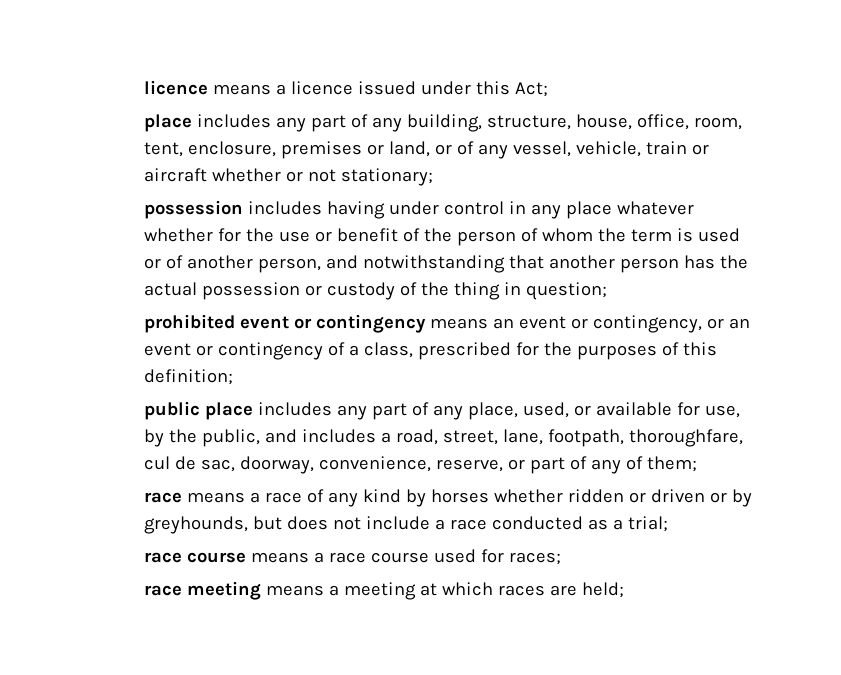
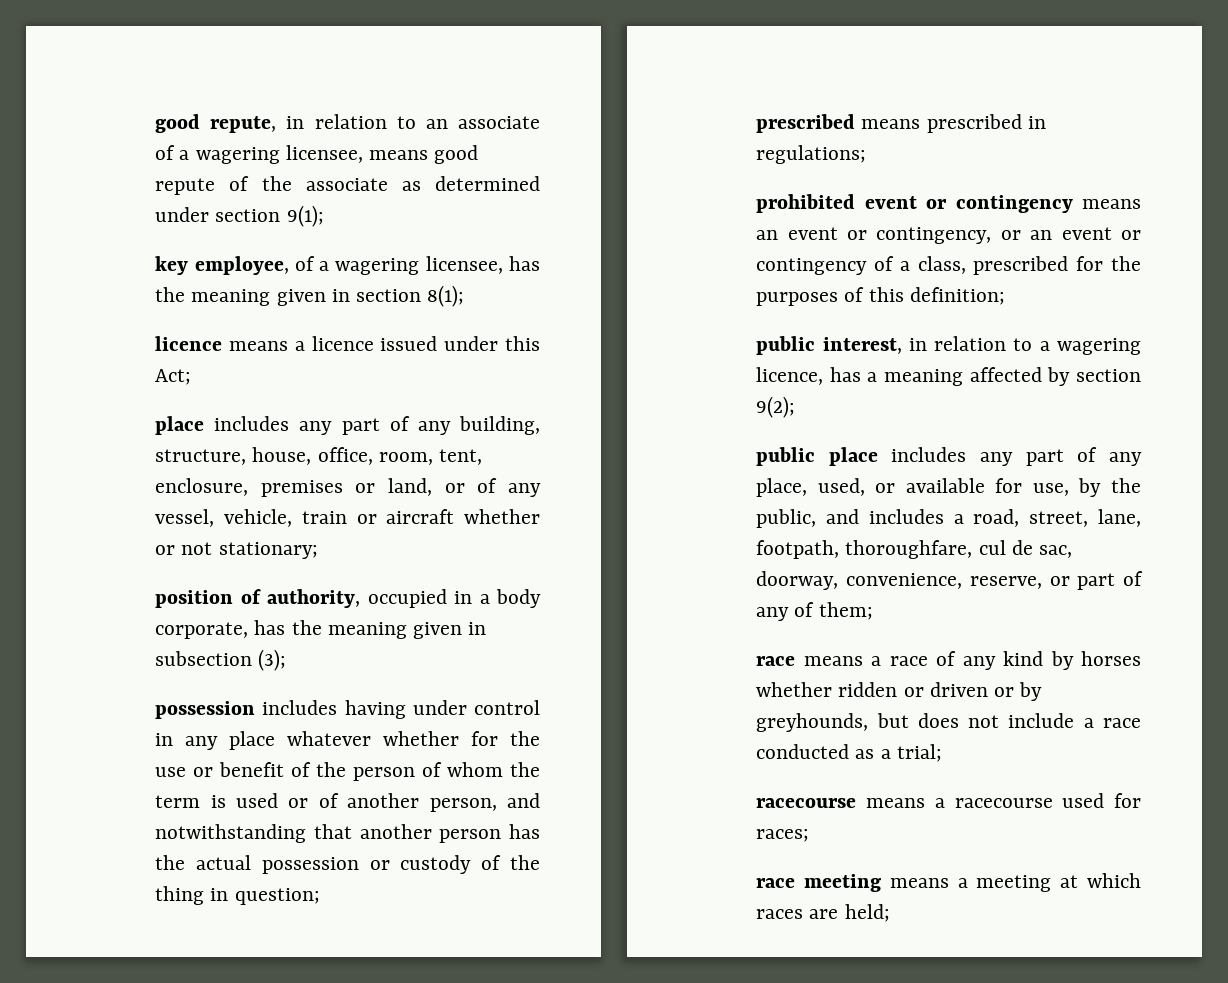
+ good repute, in relation to an associate of a wagering licensee, means good repute of the associate as determined under section 9(1);
+ key employee, of a wagering licensee, has the meaning given in section 8(1);
+ position of authority, occupied in a body corporate, has the meaning given in subsection (3);
+ prescribed means prescribed in regulations;
+ public interest, in relation to a wagering licence, has a meaning affected by section 9(2);
- race course means a race course used for races;
+ racecourse means a racecourse used for races;

